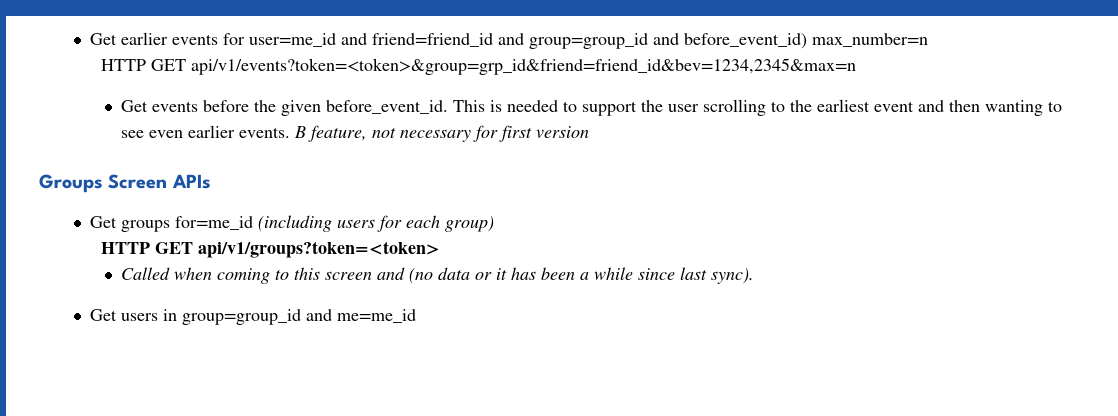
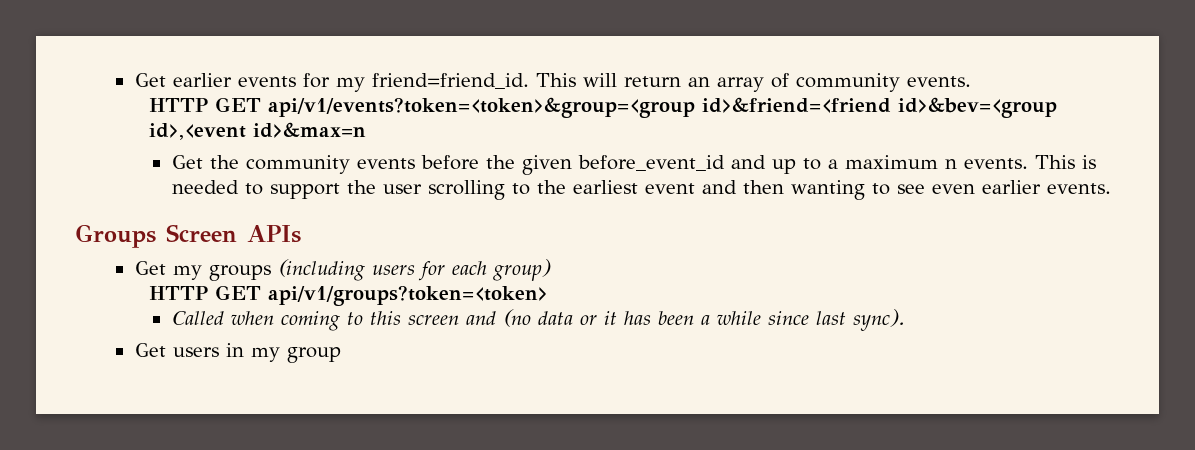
- Get earlier events for user=me_id and friend=friend_id and group=group_id and before_event_id) max_number=n
- HTTP GET api/v1/events?token=<token>&group=grp_id&friend=friend_id&bev=1234,2345&max=n
- Get events before the given before_event_id.
+ Get earlier events for my friend=friend_id. This will return an array of community events.
+ HTTP GET api/v1/events?token=<token>&group=<group id>&friend=<friend id>&bev=<group id>,<event id>&max=n
+ Get the community events before the given before_event_id and up to a maximum n events.
- B feature, not necessary for first version
- Get groups for=me_id (including users for each group)
+ Get my groups (including users for each group)
- Get users in group=group_id and me=me_id
+ Get users in my group

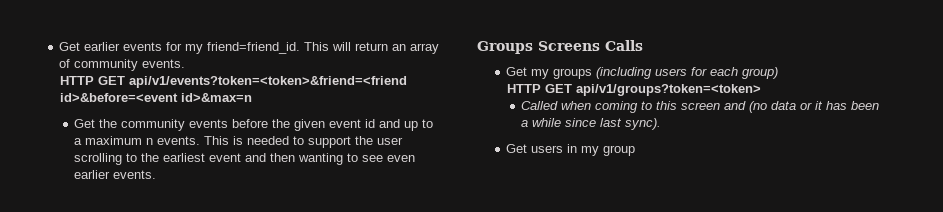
- HTTP GET api/v1/events?token=<token>&group=<group id>&friend=<friend id>&bev=<group id>,<event id>&max=n
+ HTTP GET api/v1/events?token=<token>&friend=<friend id>&before=<event id>&max=n
- Get the community events before the given before_event_id and up to a maximum n events.
+ Get the community events before the given event id and up to a maximum n events.
- Groups Screen APIs
+ Groups Screens Calls

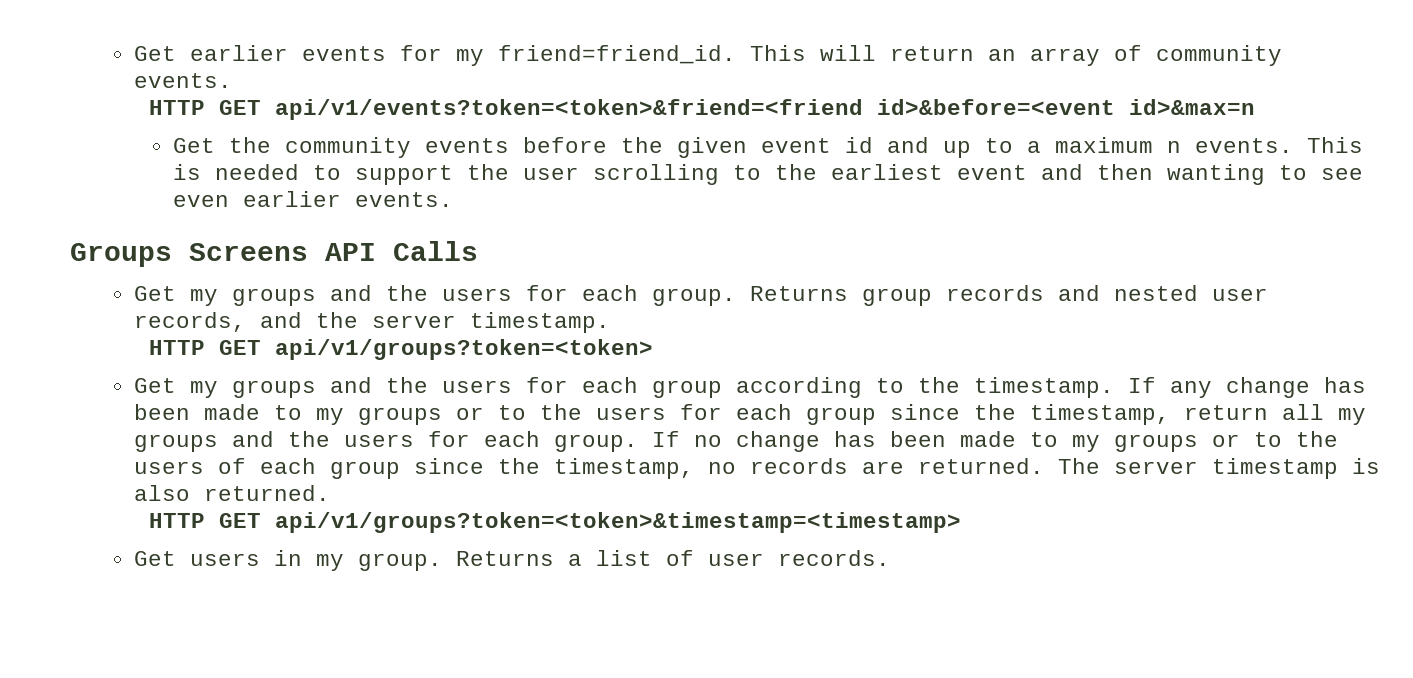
- Groups Screens Calls
+ Groups Screens API Calls
- Get my groups (including users for each group)
+ Get my groups and the users for each group. Returns group records and nested user records, and the server timestamp.
  HTTP GET api/v1/groups?token=<token>
- Called when coming to this screen and (no data or it has been a while since last sync).
- Get users in my group
+ Get my groups and the users for each group according to the timestamp. If any change has been made to my groups or to the users for each group since the timestamp, return all my groups and the users for each group. If no change has been made to my groups or to the users of each group since the timestamp, no records are returned. The server timestamp is also returned.
+ HTTP GET api/v1/groups?token=<token>&timestamp=<timestamp>
+ Get users in my group. Returns a list of user records.

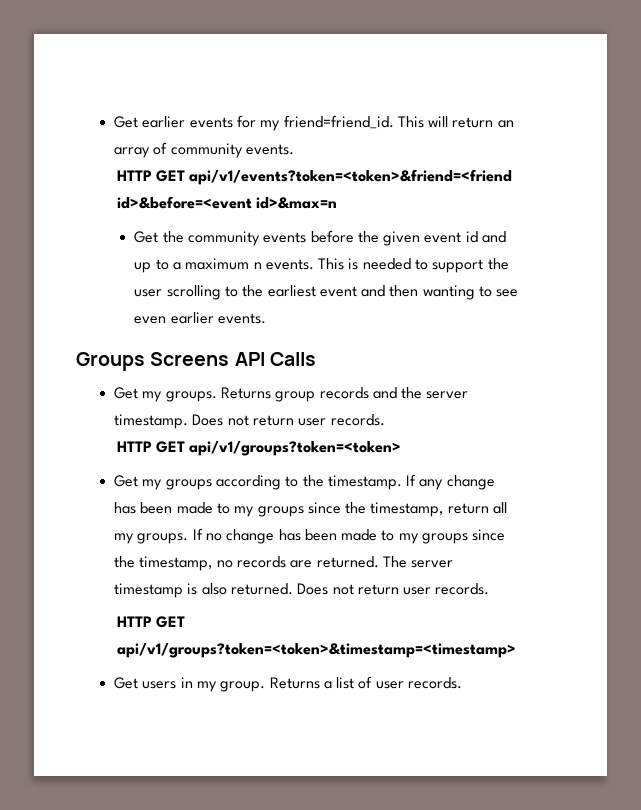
- Get my groups and the users for each group. Returns group records and nested user records, and the server timestamp.
+ Get my groups. Returns group records and the server timestamp. Does not return user records.
- Get my groups and the users for each group according to the timestamp.
+ Get my groups according to the timestamp.
- If any change has been made to my groups or to the users for each group since the timestamp, return all my groups and the users for each group.
+ If any change has been made to my groups since the timestamp, return all my groups.
- If no change has been made to my groups or to the users of each group since the timestamp, no records are returned.
+ If no change has been made to my groups since the timestamp, no records are returned.
- The server timestamp is also returned.
+ The server timestamp is also returned. Does not return user records.

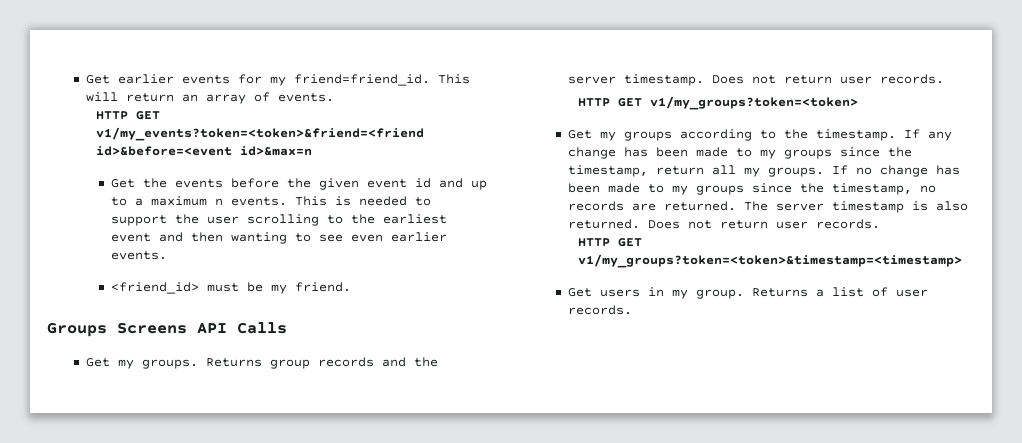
- This will return an array of community events.
+ This will return an array of events.
- HTTP GET api/v1/events?token=<token>&friend=<friend id>&before=<event id>&max=n
+ HTTP GET v1/my_events?token=<token>&friend=<friend id>&before=<event id>&max=n
- Get the community events before the given event id and up to a maximum n events.
+ Get the events before the given event id and up to a maximum n events.
+ <friend_id> must be my friend.
- HTTP GET api/v1/groups?token=<token>
+ HTTP GET v1/my_groups?token=<token>
- HTTP GET api/v1/groups?token=<token>&timestamp=<timestamp>
+ HTTP GET v1/my_groups?token=<token>&timestamp=<timestamp>

